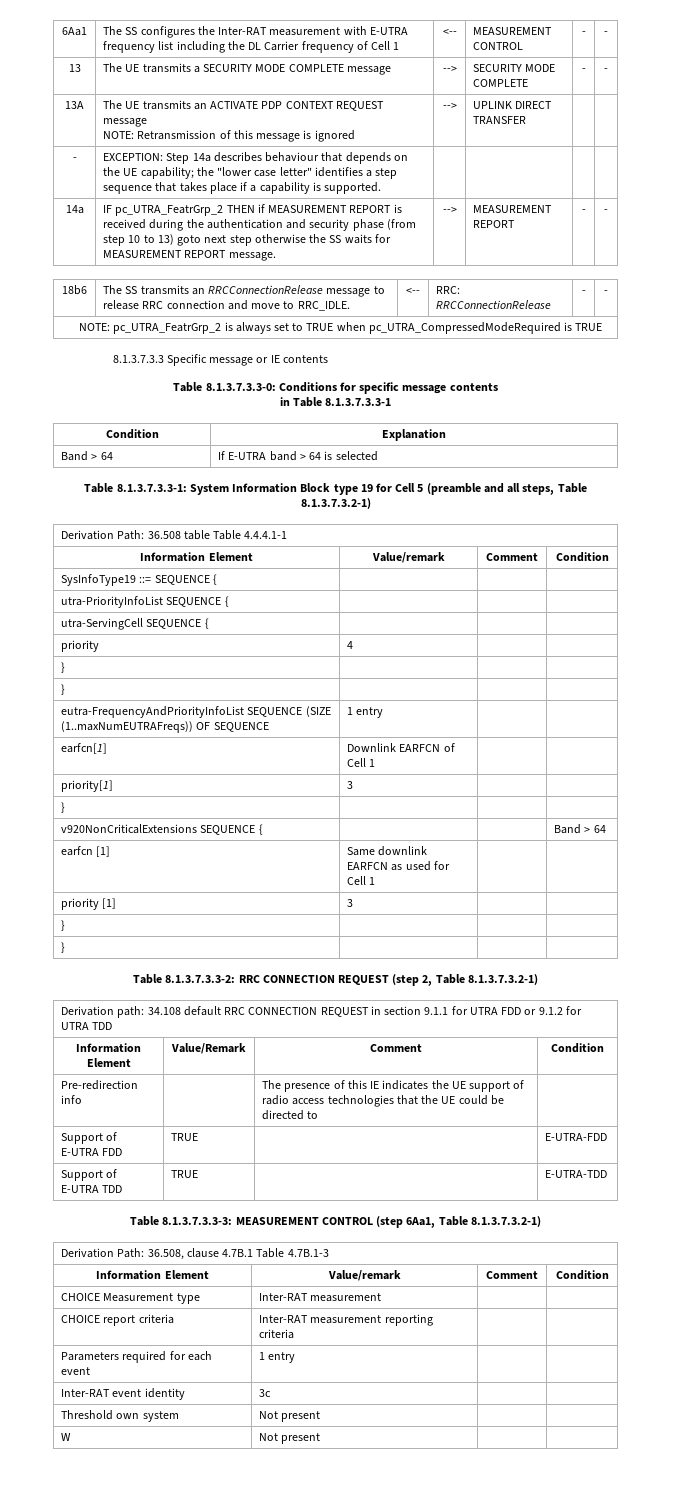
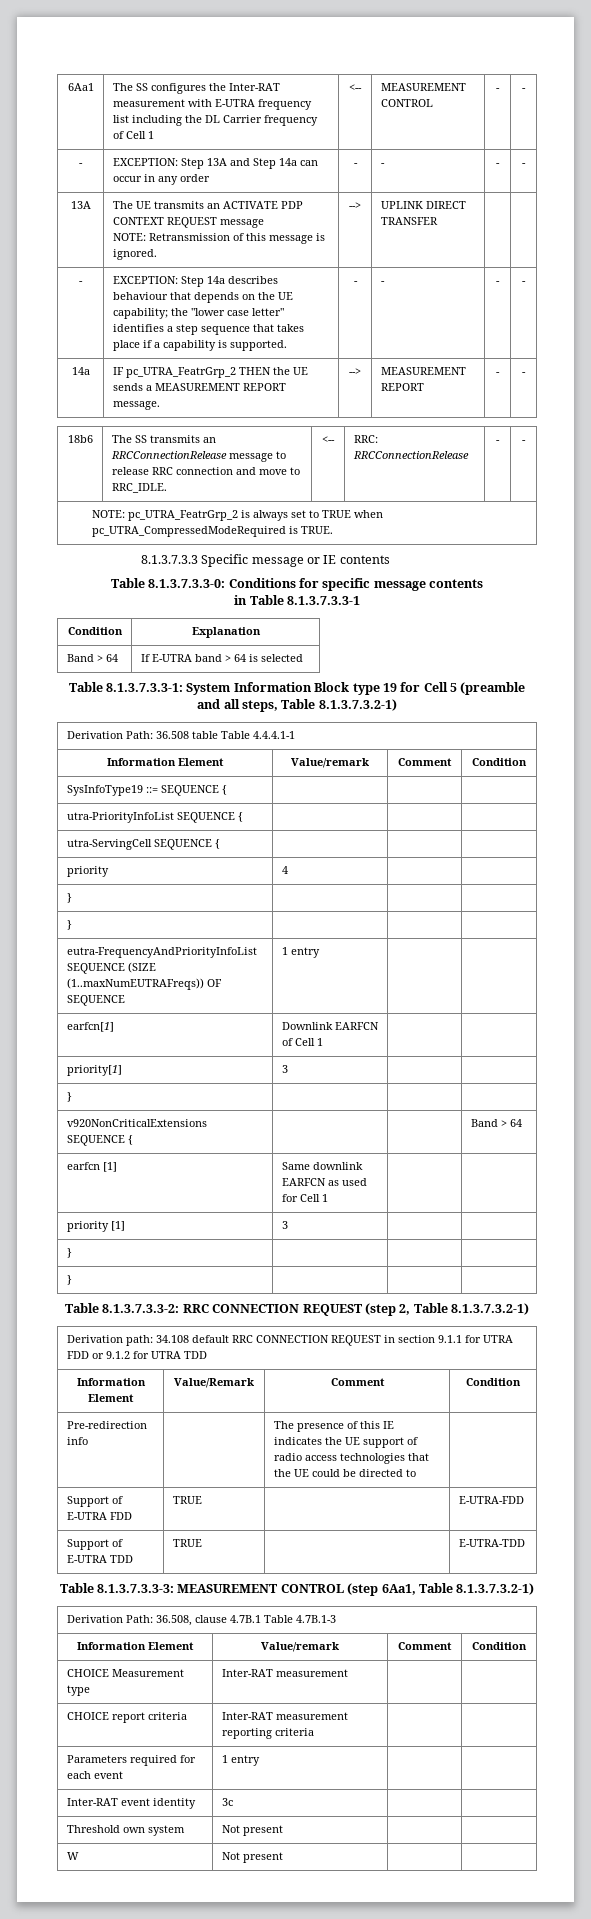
- 13 | The UE transmits a SECURITY MODE COMPLETE message | --> | SECURITY MODE COMPLETE | - | -
+ - | EXCEPTION: Step 13A and Step 14a can occur in any order | - | - | - | -
  13A | The UE transmits an ACTIVATE PDP CONTEXT REQUEST message
- NOTE: Retransmission of this message is ignored | --> | UPLINK DIRECT TRANSFER | |
+ NOTE: Retransmission of this message is ignored. | --> | UPLINK DIRECT TRANSFER | |
- - | EXCEPTION: Step 14a describes behaviour that depends on the UE capability; the "lower case letter" identifies a step sequence that takes place if a capability is supported. | | | |
+ - | EXCEPTION: Step 14a describes behaviour that depends on the UE capability; the "lower case letter" identifies a step sequence that takes place if a capability is supported. | - | - | - | -
- 14a | IF pc_UTRA_FeatrGrp_2 THEN if MEASUREMENT REPORT is received during the authentication and security phase (from step 10 to 13) goto next step otherwise the SS waits for MEASUREMENT REPORT message. | --> | MEASUREMENT REPORT | - | -
+ 14a | IF pc_UTRA_FeatrGrp_2 THEN the UE sends a MEASUREMENT REPORT message. | --> | MEASUREMENT REPORT | - | -
- NOTE: pc_UTRA_FeatrGrp_2 is always set to TRUE when pc_UTRA_CompressedModeRequired is TRUE
+ NOTE: pc_UTRA_FeatrGrp_2 is always set to TRUE when pc_UTRA_CompressedModeRequired is TRUE.

